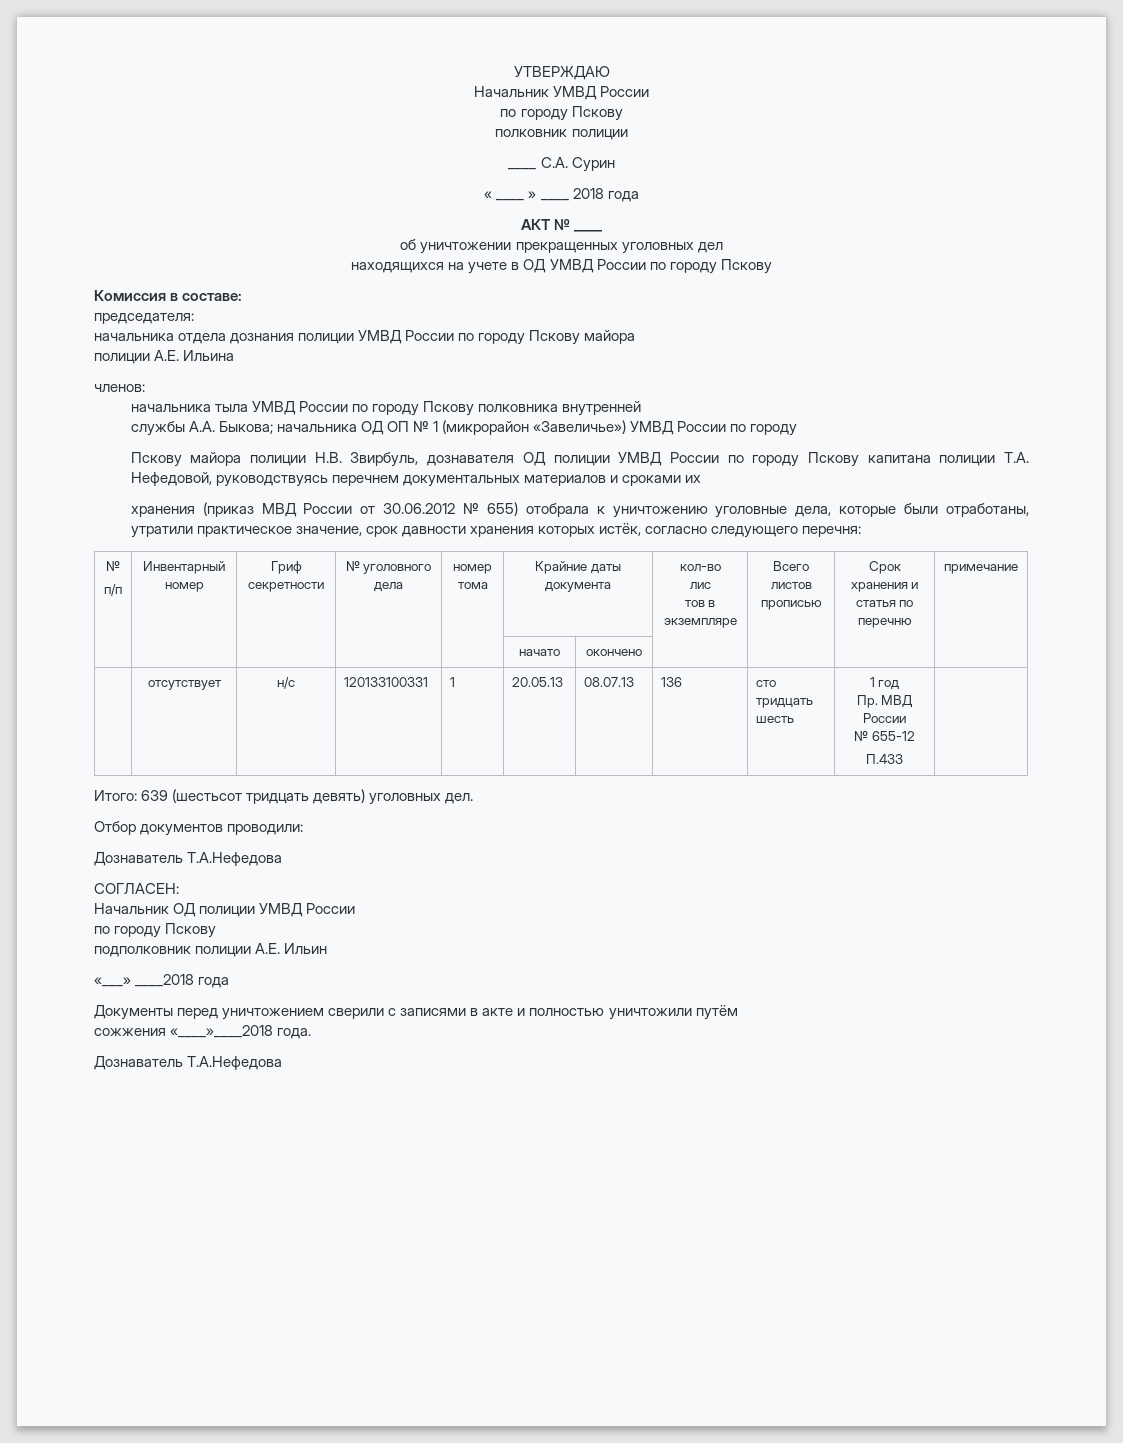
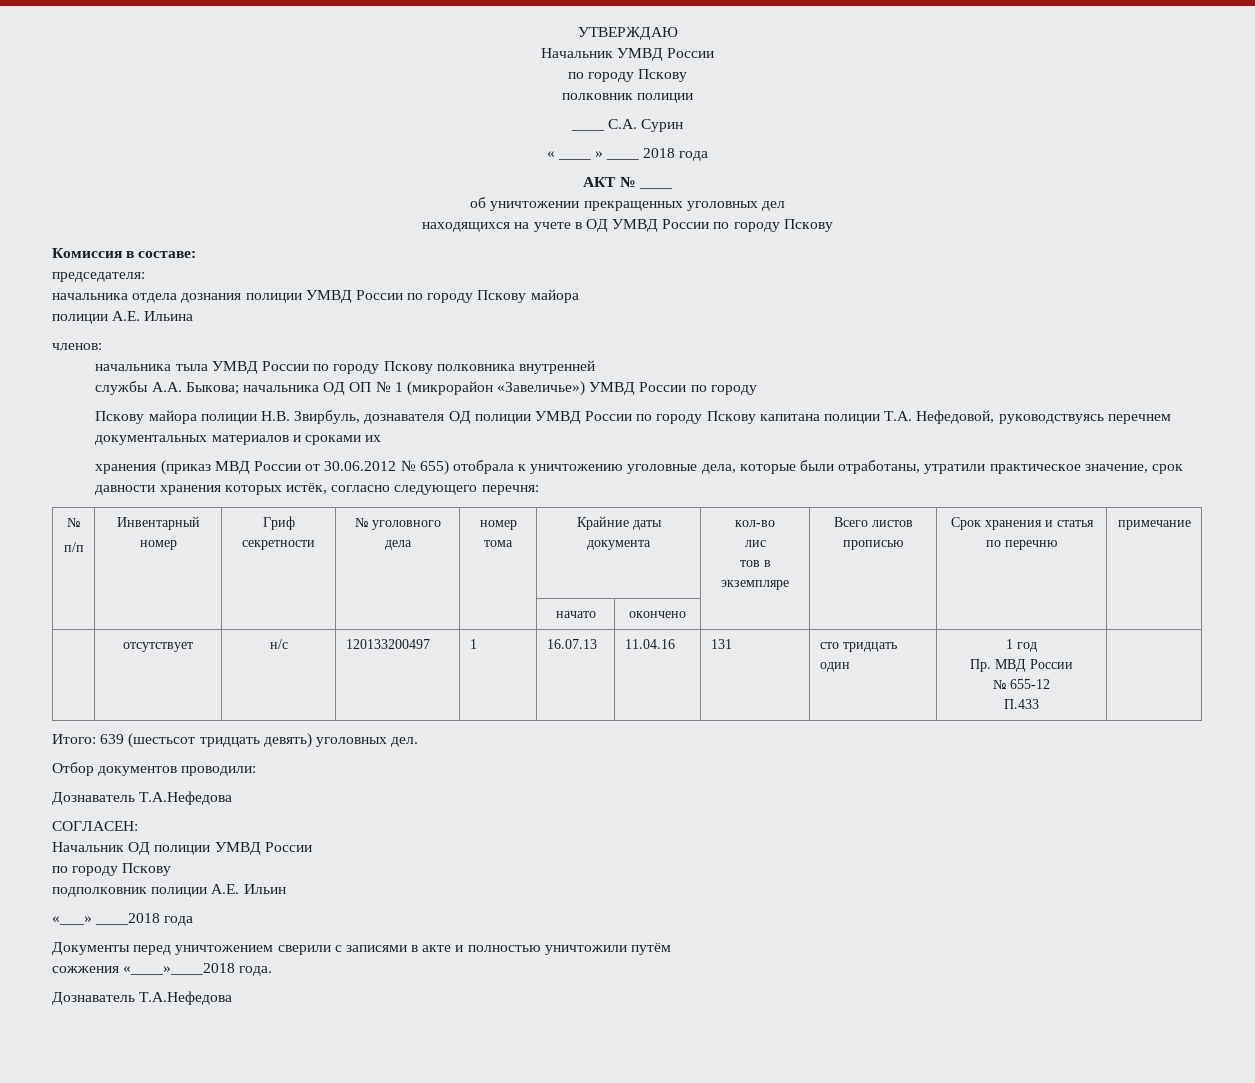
- | отсутствует | н/с | 120133100331 | 1 | 20.05.13 | 08.07.13 | 136 | сто тридцать шесть | 1 год
+ | отсутствует | н/с | 120133200497 | 1 | 16.07.13 | 11.04.16 | 131 | сто тридцать один | 1 год

